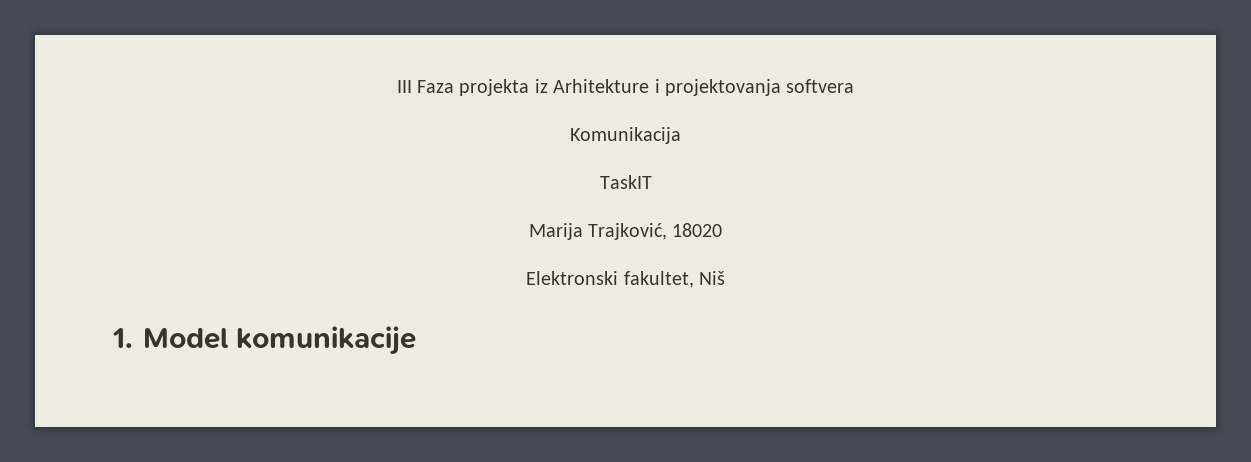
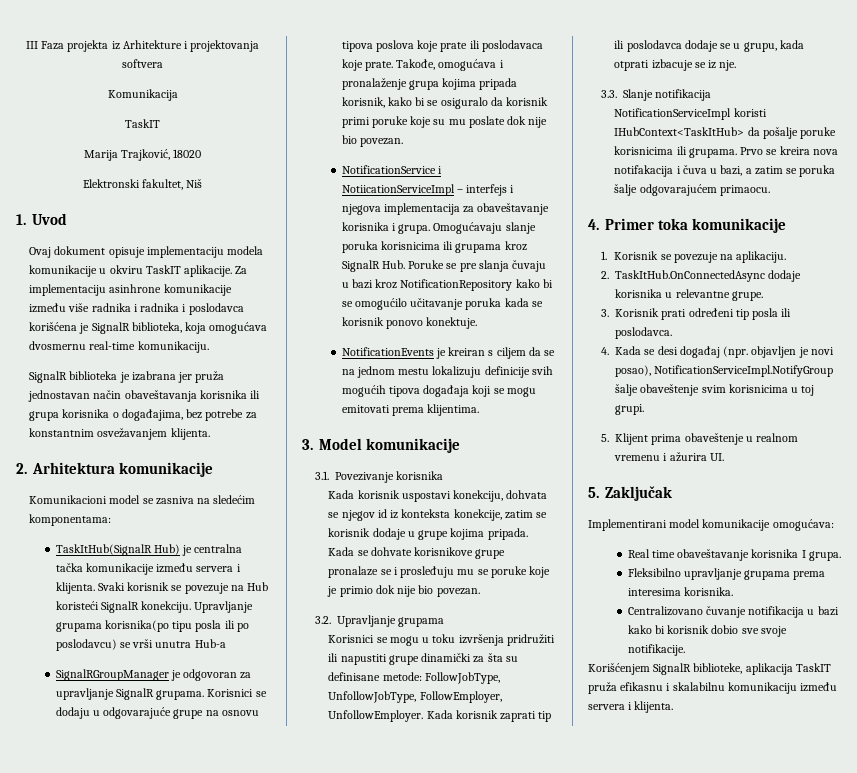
- 1. Model komunikacije
+ 1. Uvod
+ Ovaj dokument opisuje implementaciju modela komunikacije u okviru TaskIT aplikacije. Za implementaciju asinhrone komunikacije između više radnika i radnika i poslodavca korišćena je SignalR biblioteka, koja omogućava dvosmernu real-time komunikaciju.
+ SignalR biblioteka je izabrana jer pruža jednostavan način obaveštavanja korisnika ili grupa korisnika o događajima, bez potrebe za konstantnim osvežavanjem klijenta.
+ 2. Arhitektura komunikacije
+ Komunikacioni model se zasniva na sledećim komponentama:
+ TaskItHub(SignalR Hub) je centralna tačka komunikacije između servera i klijenta. Svaki korisnik se povezuje na Hub koristeći SignalR konekciju. Upravljanje grupama korisnika(po tipu posla ili po poslodavcu) se vrši unutra Hub-a
+ SignalRGroupManager je odgovoran za upravljanje SignalR grupama. Korisnici se dodaju u odgovarajuće grupe na osnovu tipova poslova koje prate ili poslodavaca koje prate. Takođe, omogućava i pronalaženje grupa kojima pripada korisnik, kako bi se osiguralo da korisnik primi poruke koje su mu poslate dok nije bio povezan.
+ NotificationService i NotiicationServiceImpl – interfejs i njegova implementacija za obaveštavanje korisnika i grupa. Omogućavaju slanje poruka korisnicima ili grupama kroz SignalR Hub. Poruke se pre slanja čuvaju u bazi kroz NotificationRepository kako bi se omogućilo učitavanje poruka kada se korisnik ponovo konektuje.
+ NotificationEvents je kreiran s ciljem da se na jednom mestu lokalizuju definicije svih mogućih tipova događaja koji se mogu emitovati prema klijentima.
+ 3. Model komunikacije
+ 3.1. Povezivanje korisnika
+ Kada korisnik uspostavi konekciju, dohvata se njegov id iz konteksta konekcije, zatim se korisnik dodaje u grupe kojima pripada. Kada se dohvate korisnikove grupe pronalaze se i prosleđuju mu se poruke koje je primio dok nije bio povezan.
+ 3.2. Upravljanje grupama
+ Korisnici se mogu u toku izvršenja pridružiti ili napustiti grupe dinamički za šta su definisane metode: FollowJobType, UnfollowJobType, FollowEmployer, UnfollowEmployer. Kada korisnik zaprati tip ili poslodavca dodaje se u grupu, kada otprati izbacuje se iz nje.
+ 3.3. Slanje notifikacija
+ NotificationServiceImpl koristi IHubContext<TaskItHub> da pošalje poruke korisnicima ili grupama. Prvo se kreira nova notifakacija i čuva u bazi, a zatim se poruka šalje odgovarajućem primaocu.
+ 4. Primer toka komunikacije
+ 1. Korisnik se povezuje na aplikaciju.
+ 2. TaskItHub.OnConnectedAsync dodaje korisnika u relevantne grupe.
+ 3. Korisnik prati određeni tip posla ili poslodavca.
+ 4. Kada se desi događaj (npr. objavljen je novi posao), NotificationServiceImpl.NotifyGroup šalje obaveštenje svim korisnicima u toj grupi.
+ 5. Klijent prima obaveštenje u realnom vremenu i ažurira UI.
+ 5. Zaključak
+ Implementirani model komunikacije omogućava:
+ Real time obaveštavanje korisnika I grupa.
+ Fleksibilno upravljanje grupama prema interesima korisnika.
+ Centralizovano čuvanje notifikacija u bazi kako bi korisnik dobio sve svoje notifikacije.
+ Korišćenjem SignalR biblioteke, aplikacija TaskIT pruža efikasnu i skalabilnu komunikaciju između servera i klijenta.

